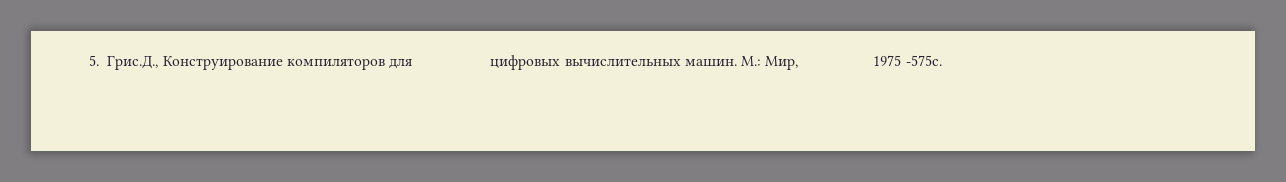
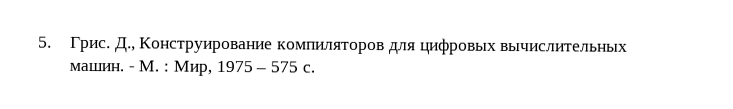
- 5. Грис.Д., Конструирование компиляторов для цифровых вычислительных машин.
+ 5. Грис. Д., Конструирование компиляторов для цифровых вычислительных машин.
- М.: Мир, 1975 -575с.
+ - М. : Мир, 1975 – 575 с.

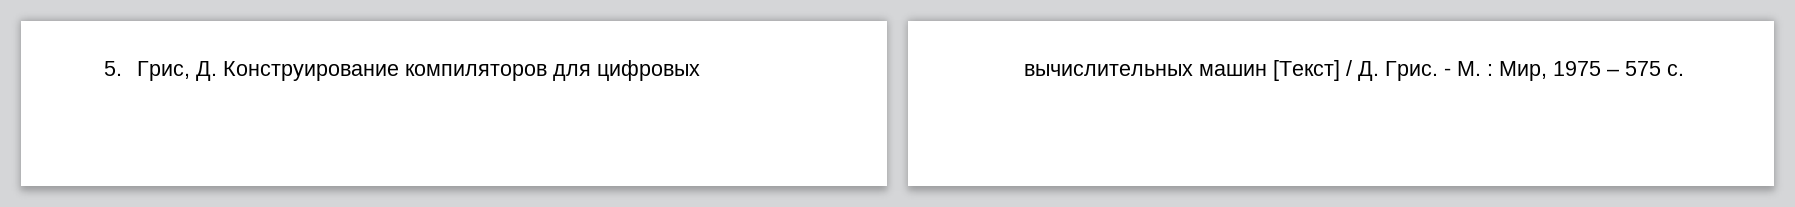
- 5. Грис. Д., Конструирование компиляторов для цифровых вычислительных машин.
+ 5. Грис, Д. Конструирование компиляторов для цифровых вычислительных машин [Текст] / Д. Грис.

